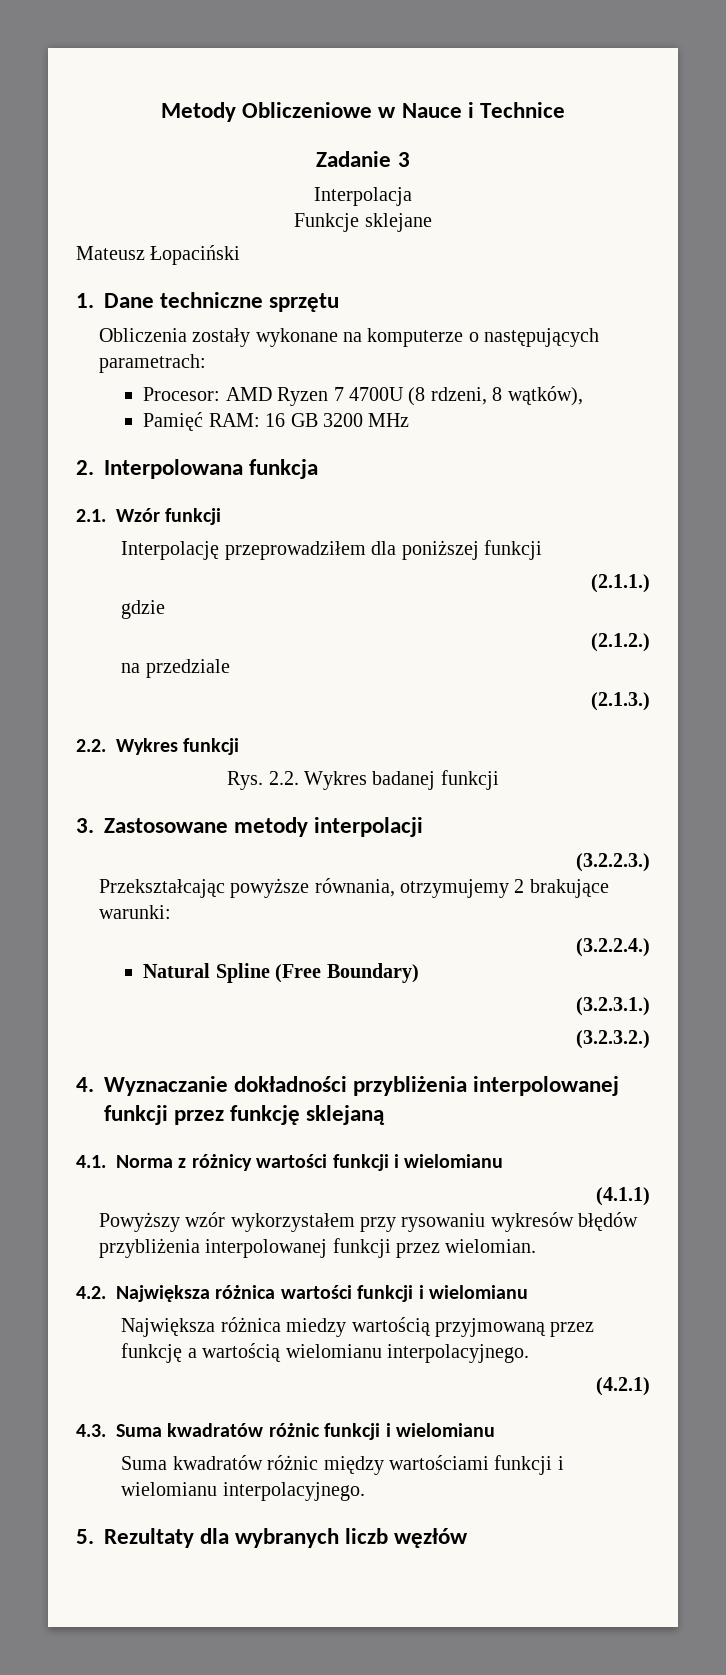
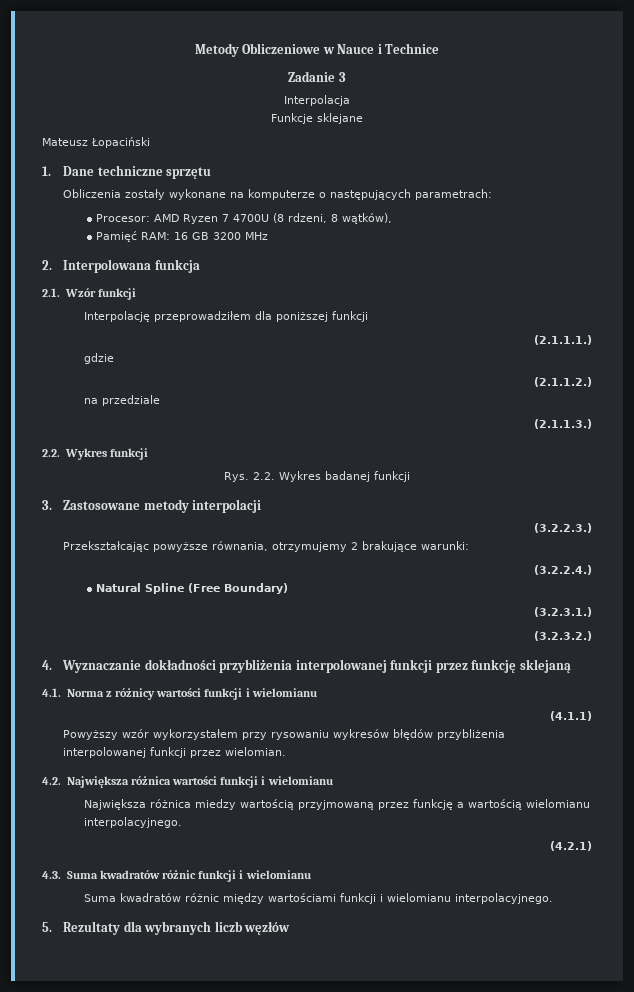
- (2.1.1.)
+ (2.1.1.1.)
- (2.1.2.)
+ (2.1.1.2.)
- (2.1.3.)
+ (2.1.1.3.)

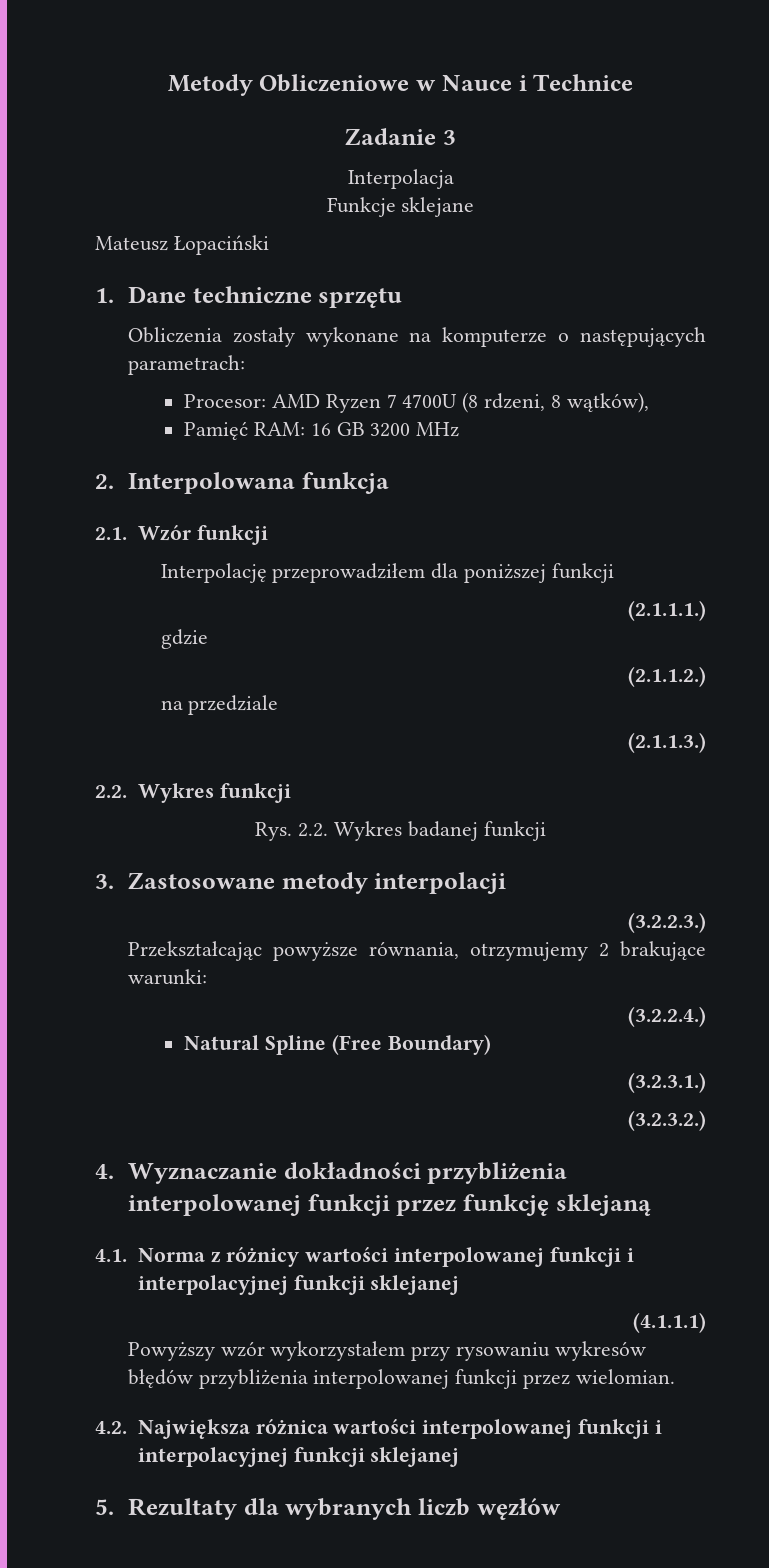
- 4.1. Norma z różnicy wartości funkcji i wielomianu
- (4.1.1)
+ 4.1. Norma z różnicy wartości interpolowanej funkcji i interpolacyjnej funkcji sklejanej
+ (4.1.1.1)
- 4.2. Największa różnica wartości funkcji i wielomianu
- Największa różnica miedzy wartością przyjmowaną przez funkcję a wartością wielomianu interpolacyjnego.
- (4.2.1)
- 4.3. Suma kwadratów różnic funkcji i wielomianu
- Suma kwadratów różnic między wartościami funkcji i wielomianu interpolacyjnego.
+ 4.2. Największa różnica wartości interpolowanej funkcji i interpolacyjnej funkcji sklejanej

